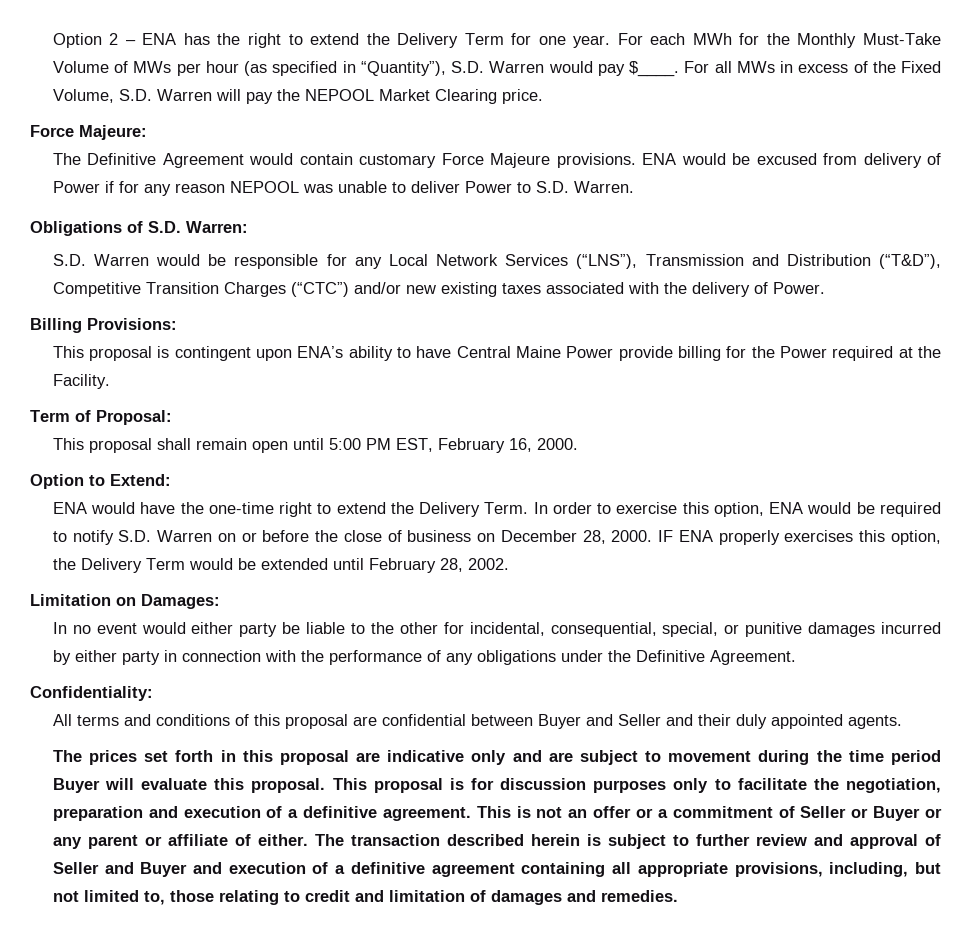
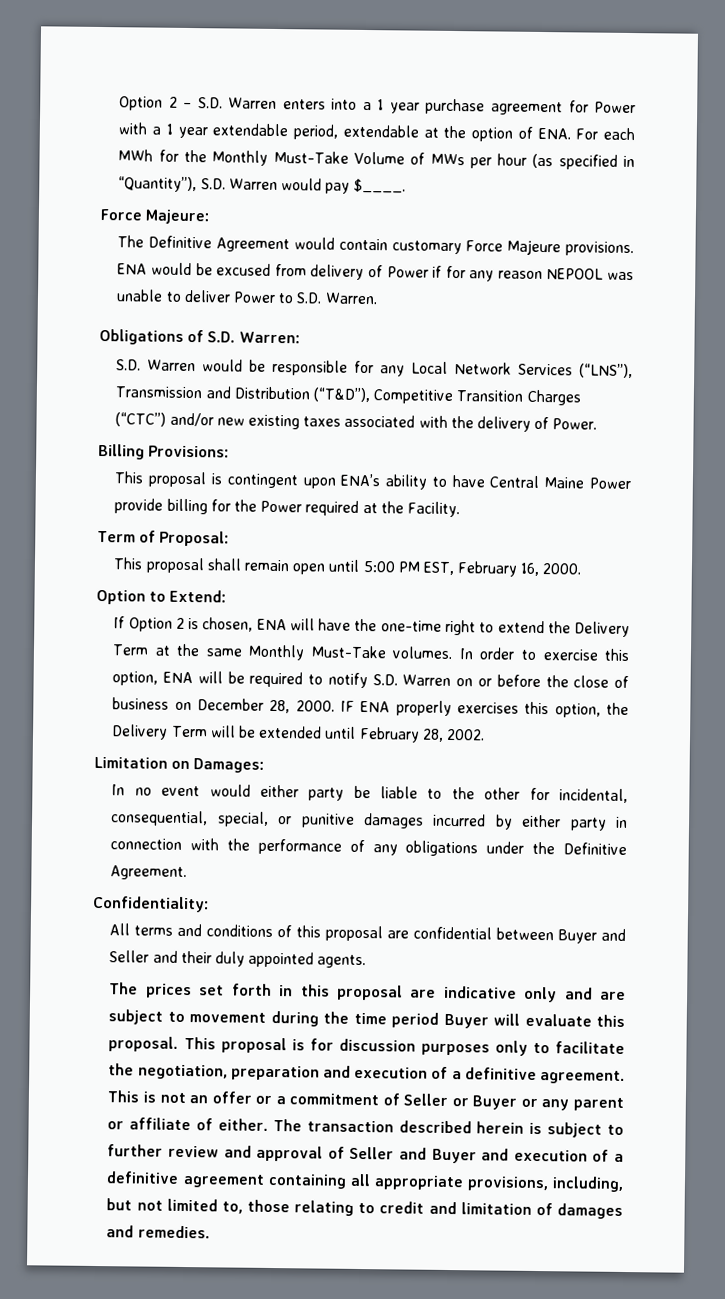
- Option 2 – ENA has the right to extend the Delivery Term for one year. For each MWh for the Monthly Must-Take Volume of MWs per hour (as specified in “Quantity”), S.D. Warren would pay $____. For all MWs in excess of the Fixed Volume, S.D. Warren will pay the NEPOOL Market Clearing price.
+ Option 2 – S.D. Warren enters into a 1 year purchase agreement for Power with a 1 year extendable period, extendable at the option of ENA. For each MWh for the Monthly Must-Take Volume of MWs per hour (as specified in “Quantity”), S.D. Warren would pay $____.
- ENA would have the one-time right to extend the Delivery Term.
+ If Option 2 is chosen, ENA will have the one-time right to extend the Delivery Term at the same Monthly Must-Take volumes.
- In order to exercise this option, ENA would be required to notify S.D. Warren on or before the close of business on December 28, 2000.
+ In order to exercise this option, ENA will be required to notify S.D. Warren on or before the close of business on December 28, 2000.
- IF ENA properly exercises this option, the Delivery Term would be extended until February 28, 2002.
+ IF ENA properly exercises this option, the Delivery Term will be extended until February 28, 2002.

